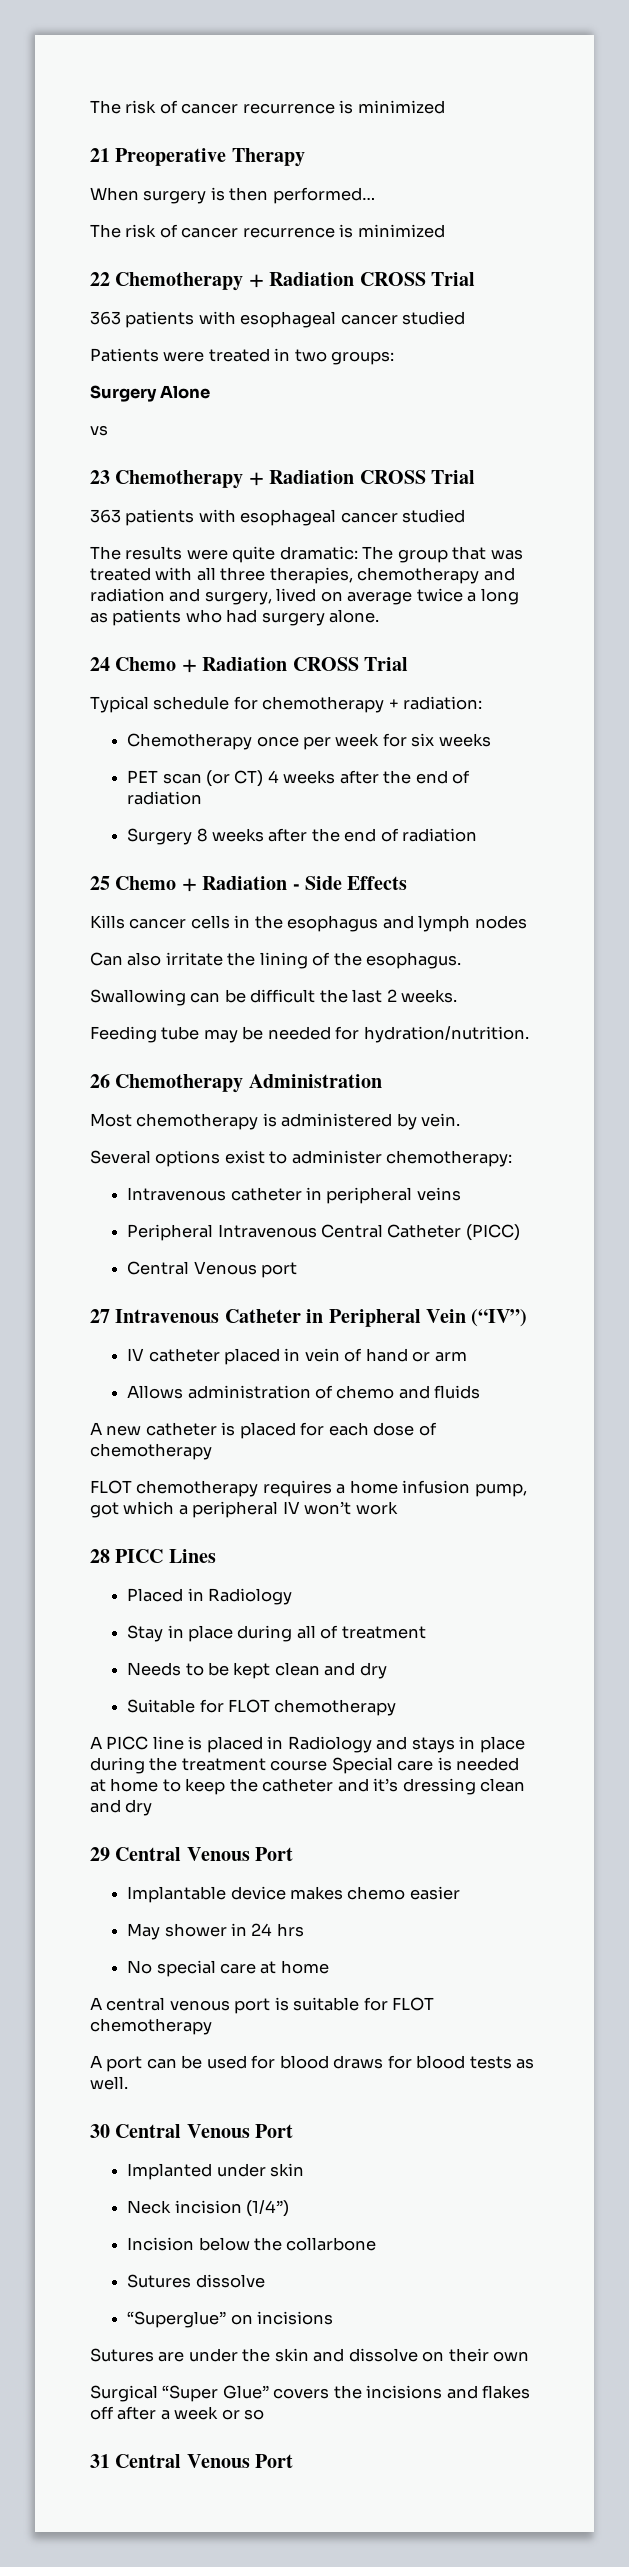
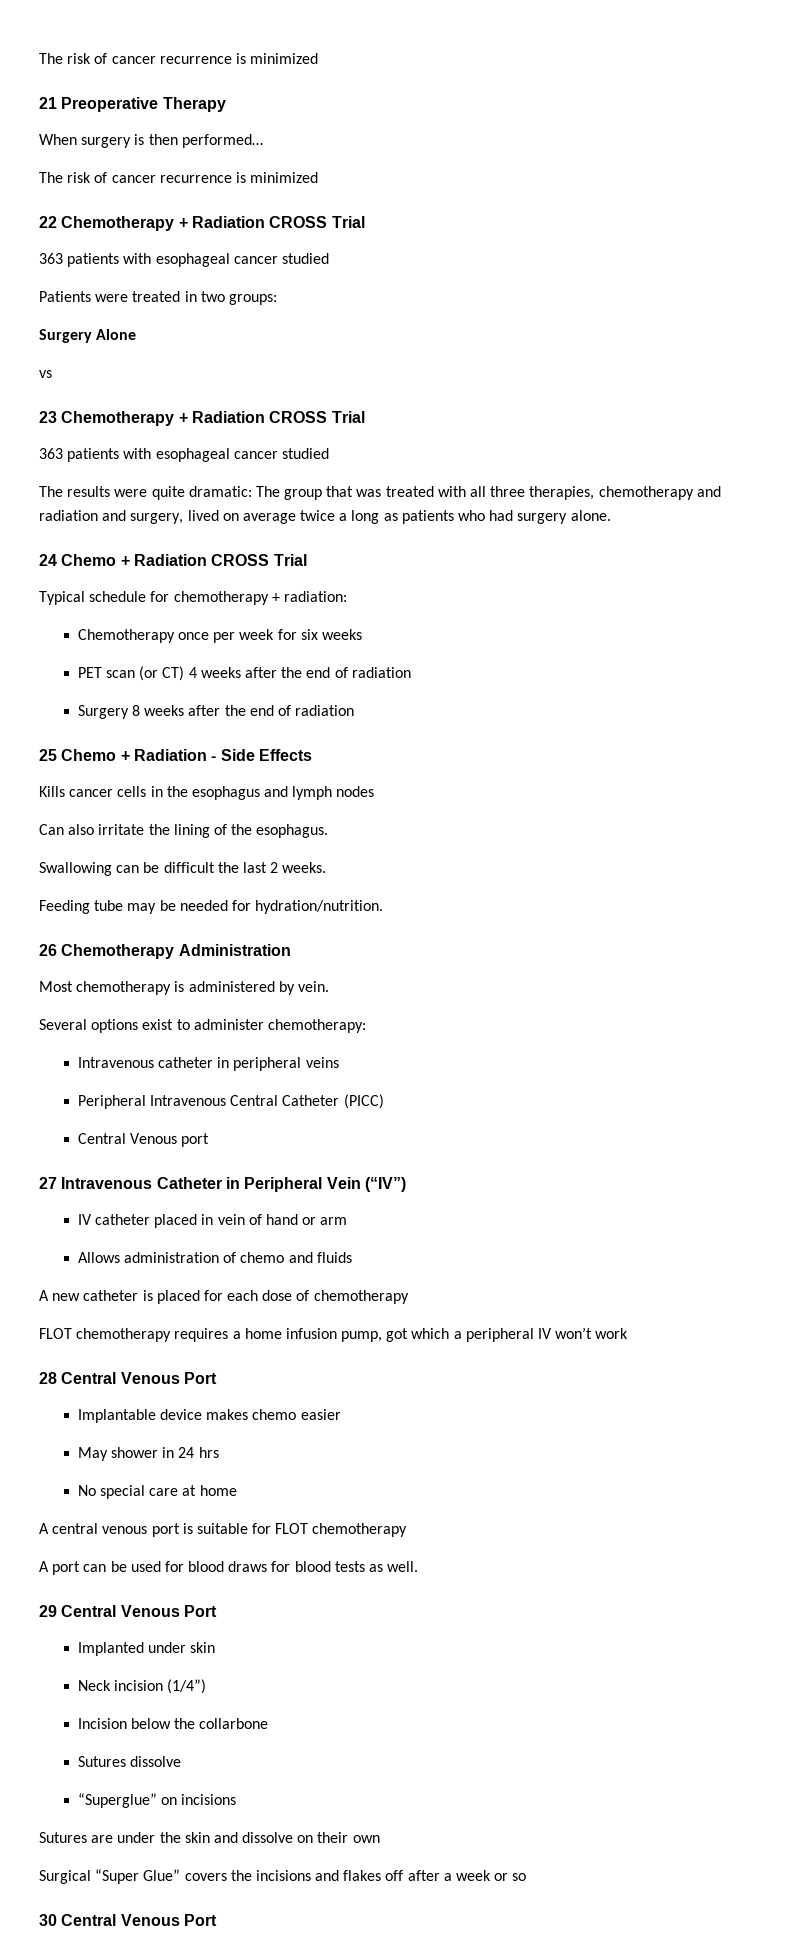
- 28 PICC Lines
- Placed in Radiology
- Stay in place during all of treatment
- Needs to be kept clean and dry
- Suitable for FLOT chemotherapy
- A PICC line is placed in Radiology and stays in place during the treatment course Special care is needed at home to keep the catheter and it’s dressing clean and dry
- 29 Central Venous Port
+ 28 Central Venous Port
- 30 Central Venous Port
+ 29 Central Venous Port
- 31 Central Venous Port
+ 30 Central Venous Port

